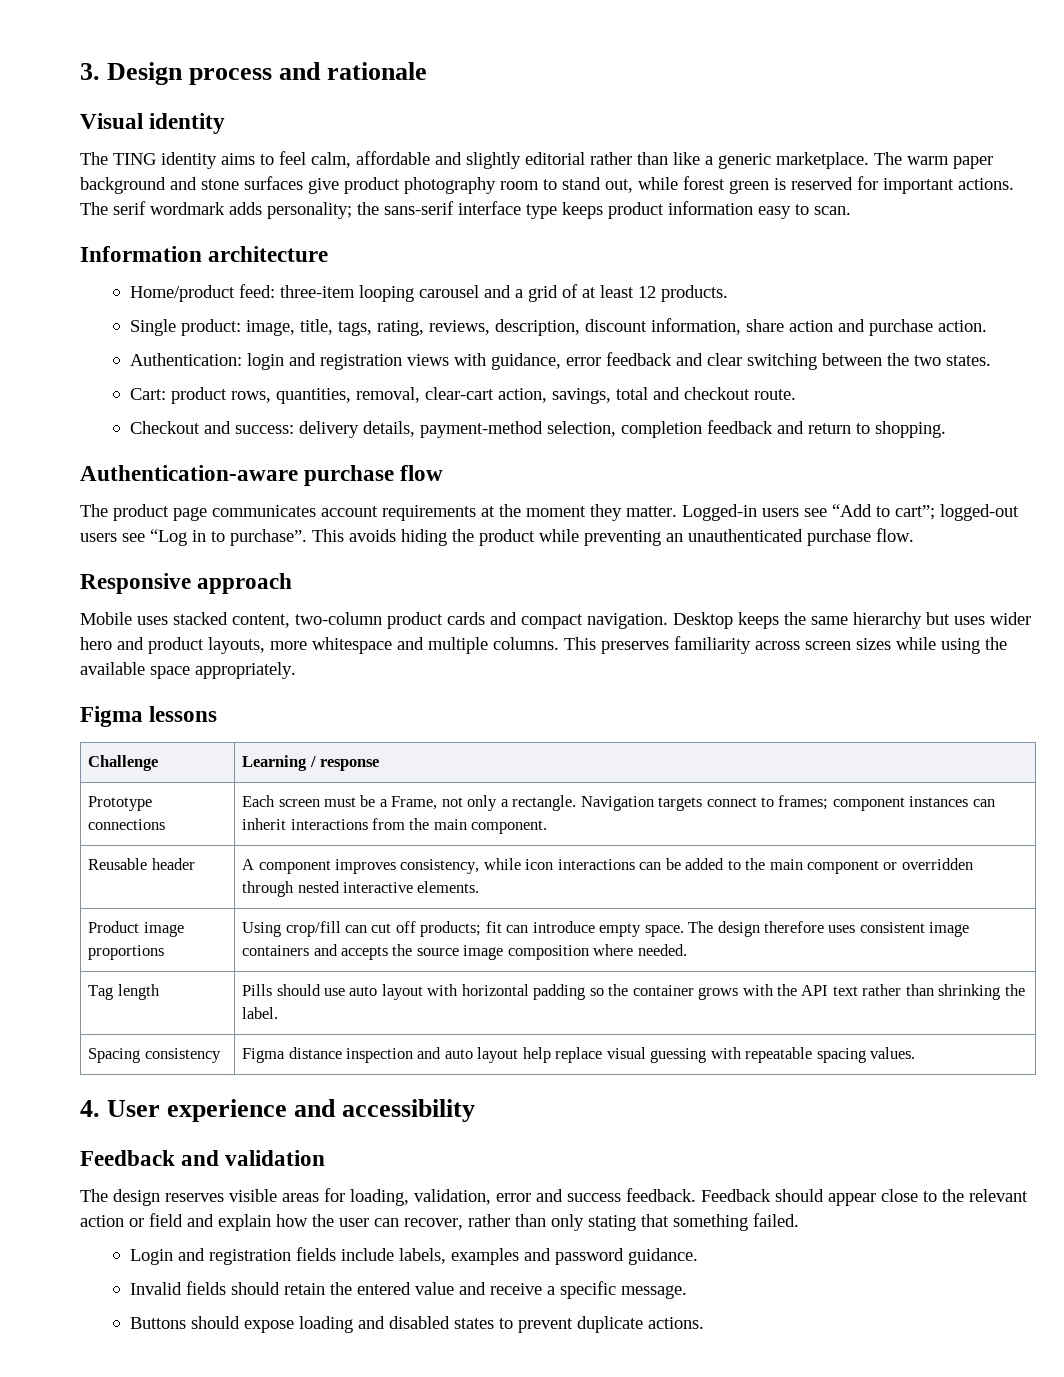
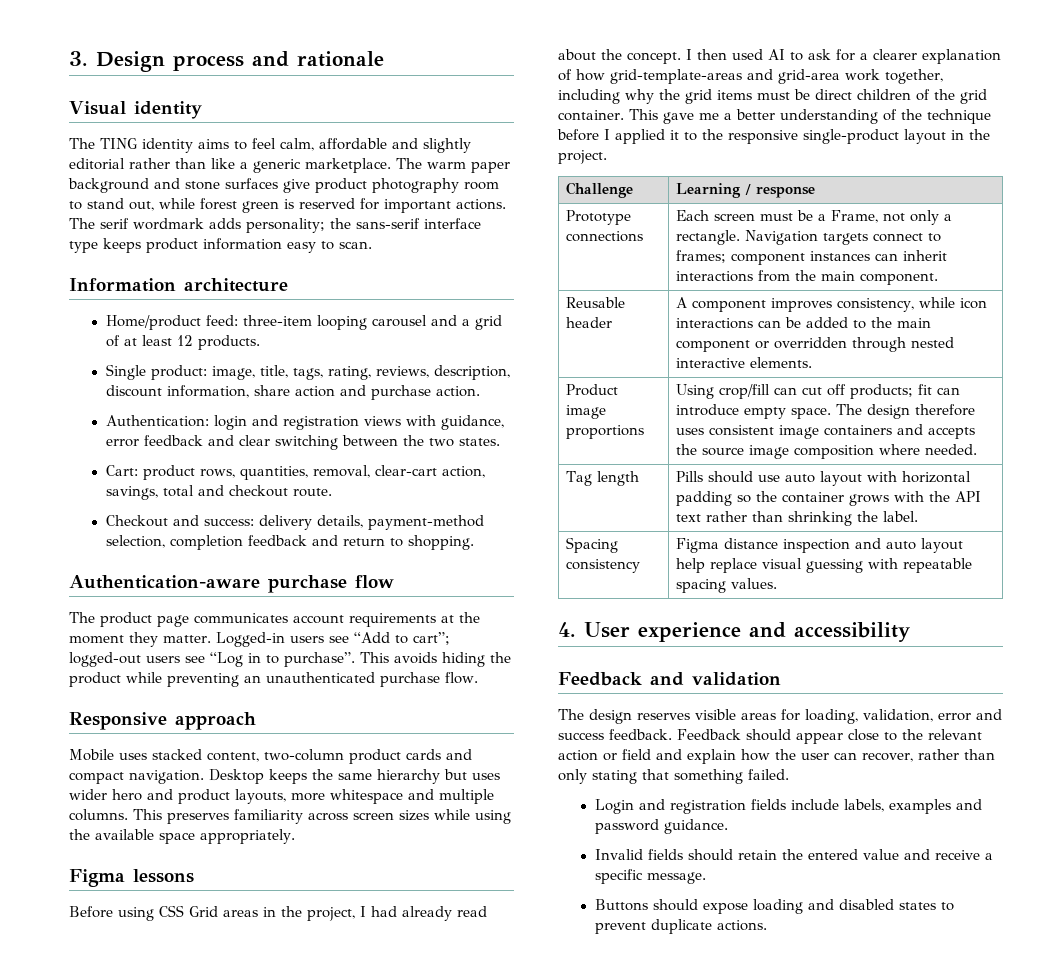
+ Before using CSS Grid areas in the project, I had already read about the concept. I then used AI to ask for a clearer explanation of how grid-template-areas and grid-area work together, including why the grid items must be direct children of the grid container. This gave me a better understanding of the technique before I applied it to the responsive single-product layout in the project.

